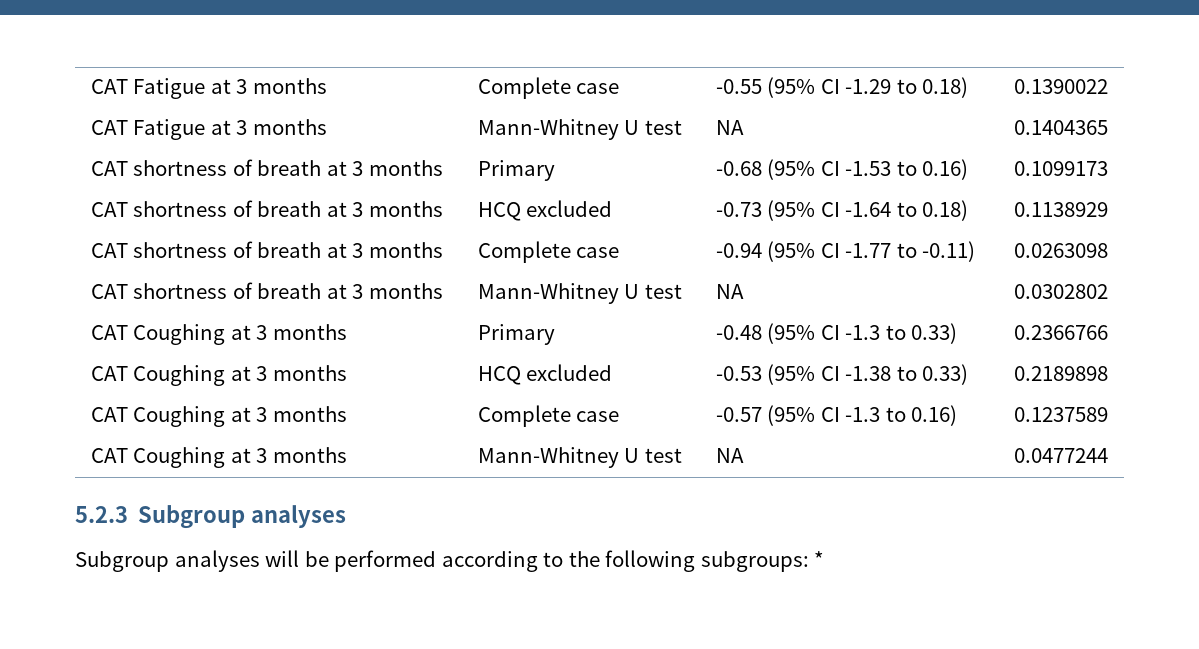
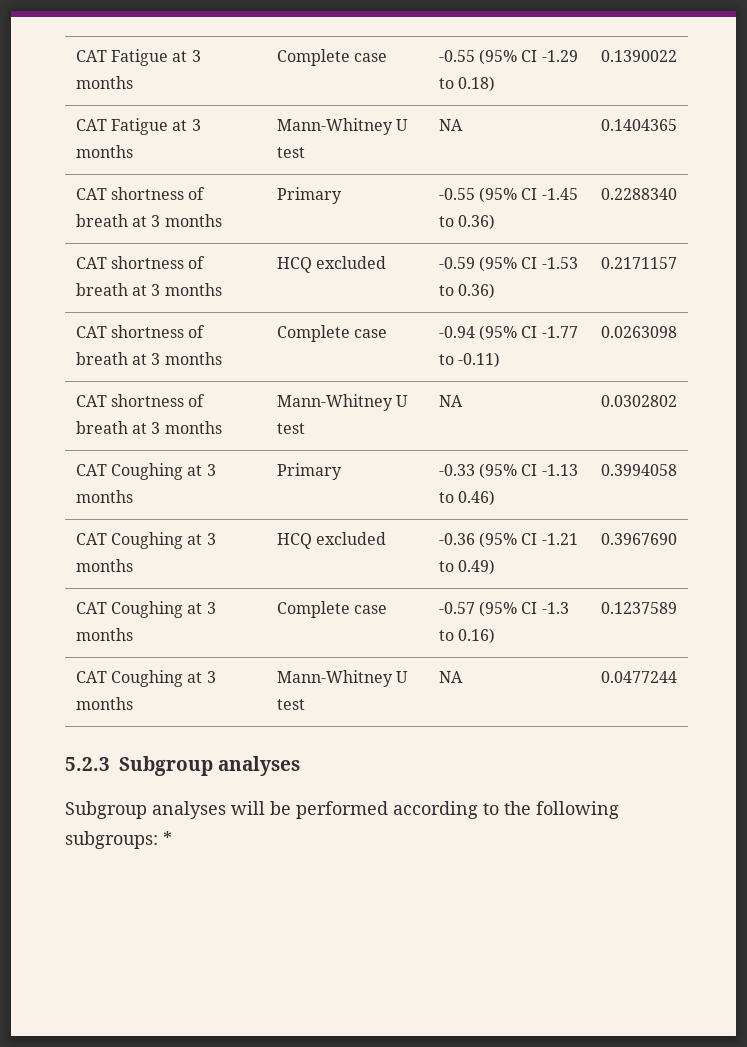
- CAT shortness of breath at 3 months | Primary | -0.68 (95% CI -1.53 to 0.16) | 0.1099173
+ CAT shortness of breath at 3 months | Primary | -0.55 (95% CI -1.45 to 0.36) | 0.2288340
- CAT shortness of breath at 3 months | HCQ excluded | -0.73 (95% CI -1.64 to 0.18) | 0.1138929
+ CAT shortness of breath at 3 months | HCQ excluded | -0.59 (95% CI -1.53 to 0.36) | 0.2171157
- CAT Coughing at 3 months | Primary | -0.48 (95% CI -1.3 to 0.33) | 0.2366766
+ CAT Coughing at 3 months | Primary | -0.33 (95% CI -1.13 to 0.46) | 0.3994058
- CAT Coughing at 3 months | HCQ excluded | -0.53 (95% CI -1.38 to 0.33) | 0.2189898
+ CAT Coughing at 3 months | HCQ excluded | -0.36 (95% CI -1.21 to 0.49) | 0.3967690

